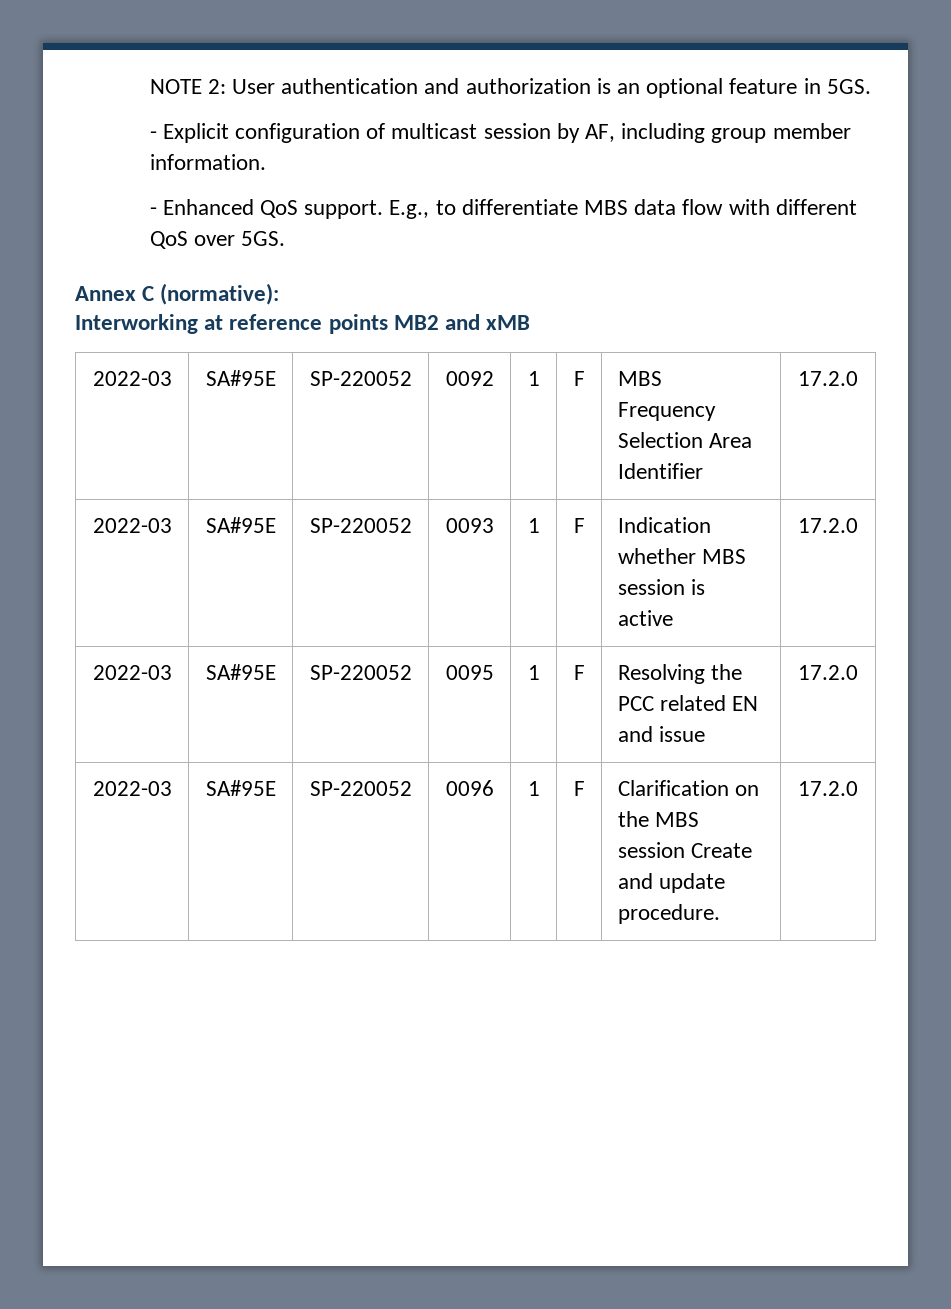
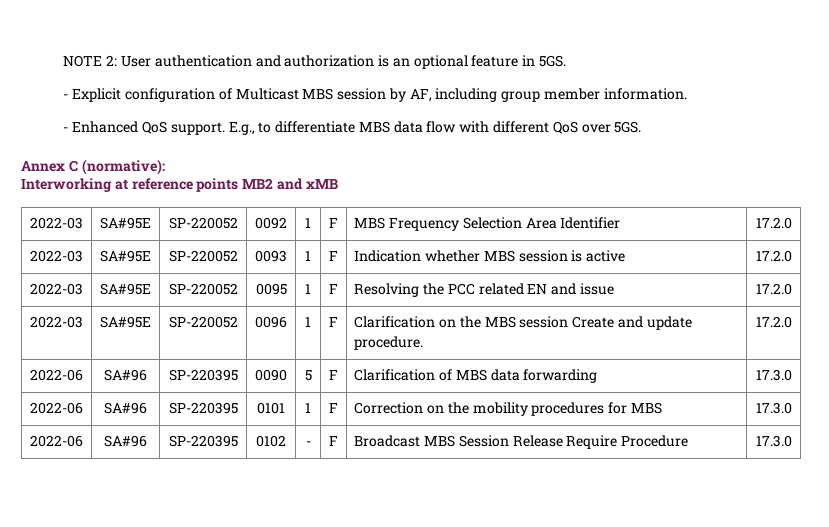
- - Explicit configuration of multicast session by AF, including group member information.
+ - Explicit configuration of Multicast MBS session by AF, including group member information.
+ 2022-06 | SA#96 | SP-220395 | 0090 | 5 | F | Clarification of MBS data forwarding | 17.3.0
+ 2022-06 | SA#96 | SP-220395 | 0101 | 1 | F | Correction on the mobility procedures for MBS | 17.3.0
+ 2022-06 | SA#96 | SP-220395 | 0102 | - | F | Broadcast MBS Session Release Require Procedure | 17.3.0

